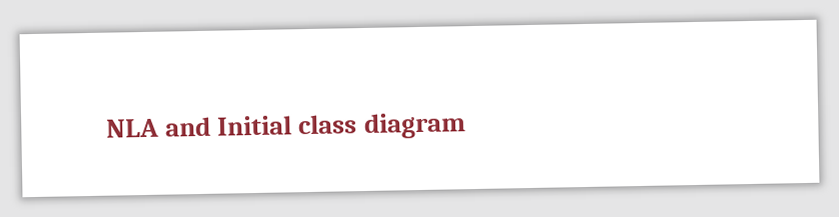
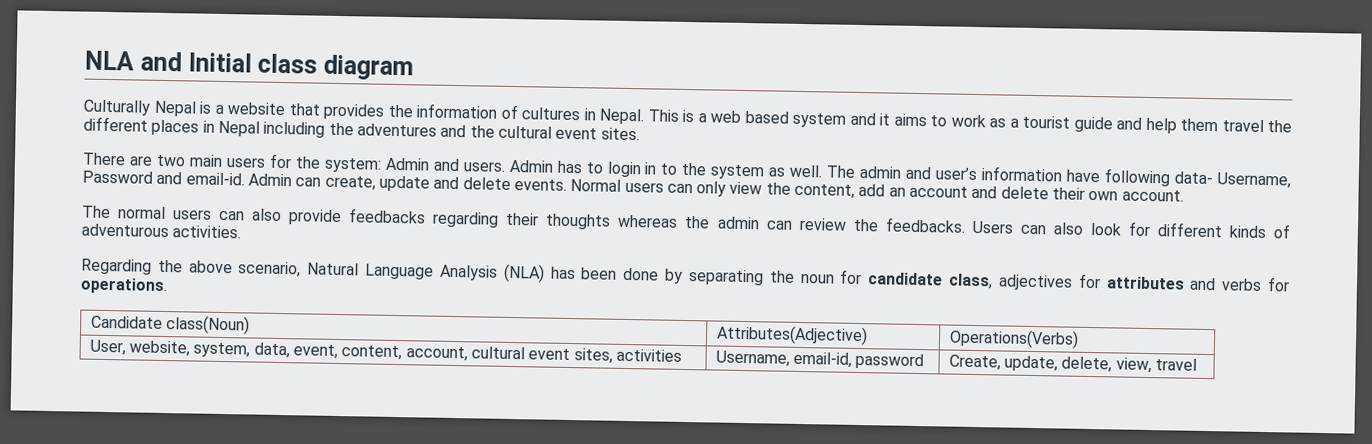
+ Culturally Nepal is a website that provides the information of cultures in Nepal. This is a web based system and it aims to work as a tourist guide and help them travel the different places in Nepal including the adventures and the cultural event sites.
+ There are two main users for the system: Admin and users. Admin has to login in to the system as well. The admin and user’s information have following data- Username, Password and email-id. Admin can create, update and delete events. Normal users can only view the content, add an account and delete their own account.
+ The normal users can also provide feedbacks regarding their thoughts whereas the admin can review the feedbacks. Users can also look for different kinds of adventurous activities.
+ Regarding the above scenario, Natural Language Analysis (NLA) has been done by separating the noun for candidate class, adjectives for attributes and verbs for operations.
+ Candidate class(Noun) | Attributes(Adjective) | Operations(Verbs)
+ User, website, system, data, event, content, account, cultural event sites, activities | Username, email-id, password | Create, update, delete, view, travel

